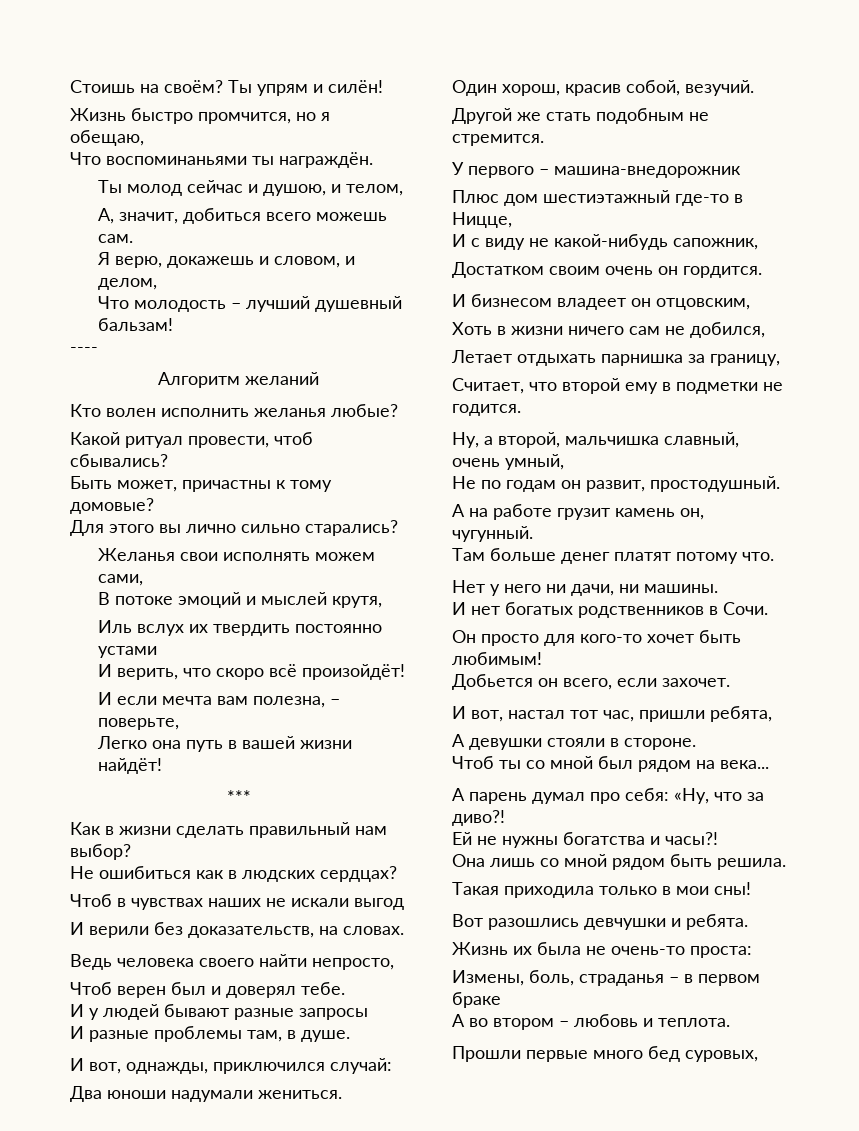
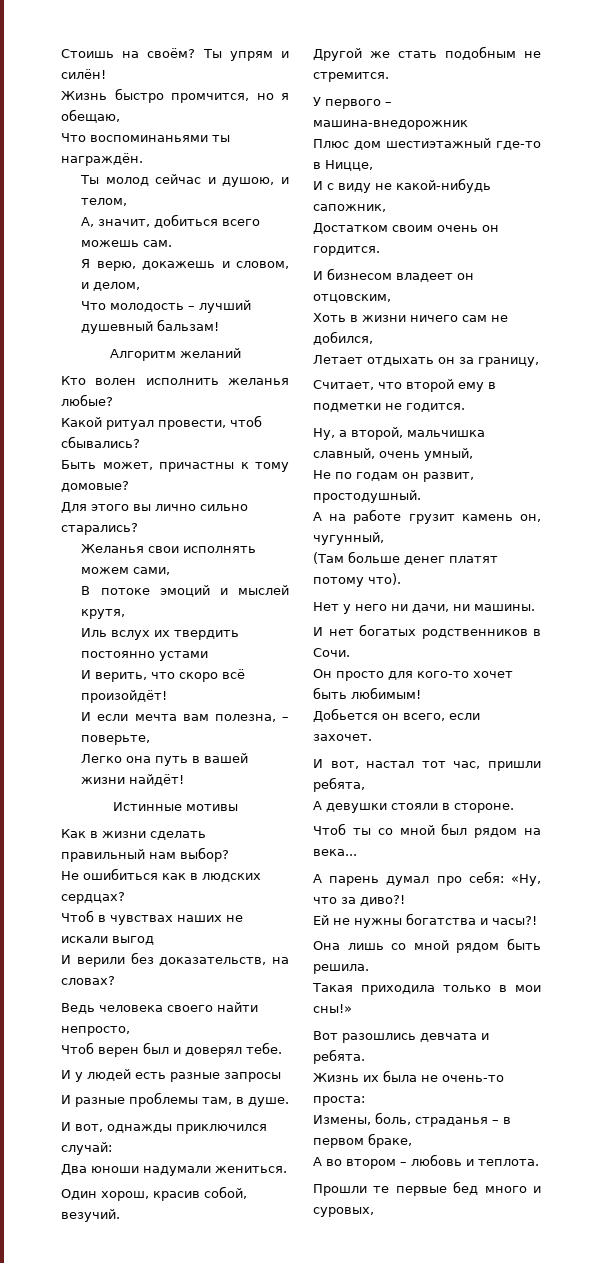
- ----
- ***
+ Истинные мотивы
- И верили без доказательств, на словах.
+ И верили без доказательств, на словах?
- И у людей бывают разные запросы
+ И у людей есть разные запросы
- И вот, однажды, приключился случай:
+ И вот, однажды приключился случай:
- Летает отдыхать парнишка за границу,
+ Летает отдыхать он за границу,
- А на работе грузит камень он, чугунный.
- Там больше денег платят потому что.
+ А на работе грузит камень он, чугунный,
+ (Там больше денег платят потому что).
- Такая приходила только в мои сны!
+ Такая приходила только в мои сны!»
- Вот разошлись девчушки и ребята.
+ Вот разошлись девчата и ребята.
- Измены, боль, страданья – в первом браке
+ Измены, боль, страданья – в первом браке,
- Прошли первые много бед суровых,
+ Прошли те первые бед много и суровых,

